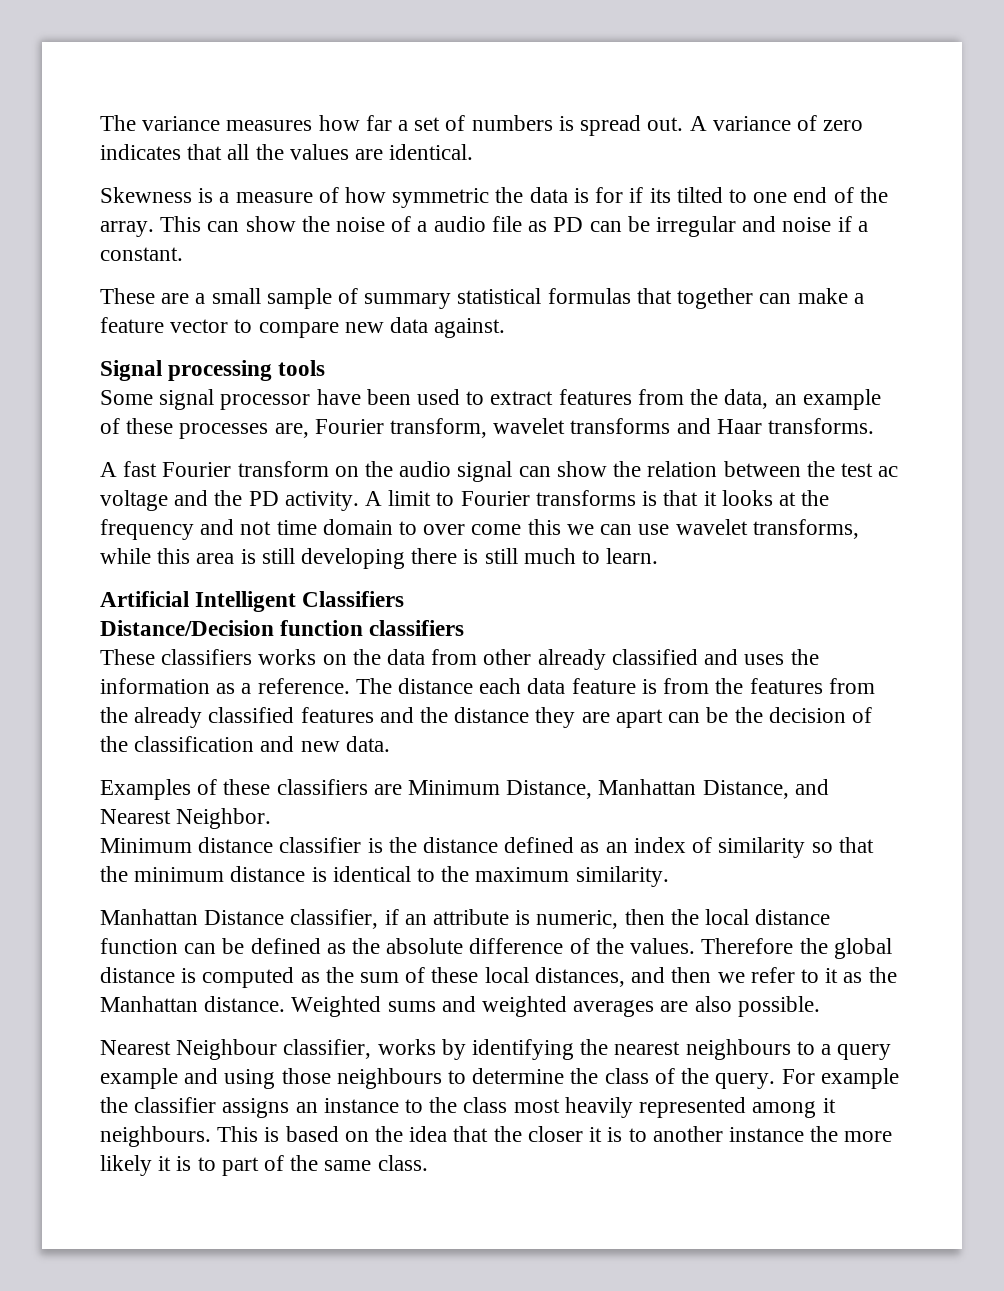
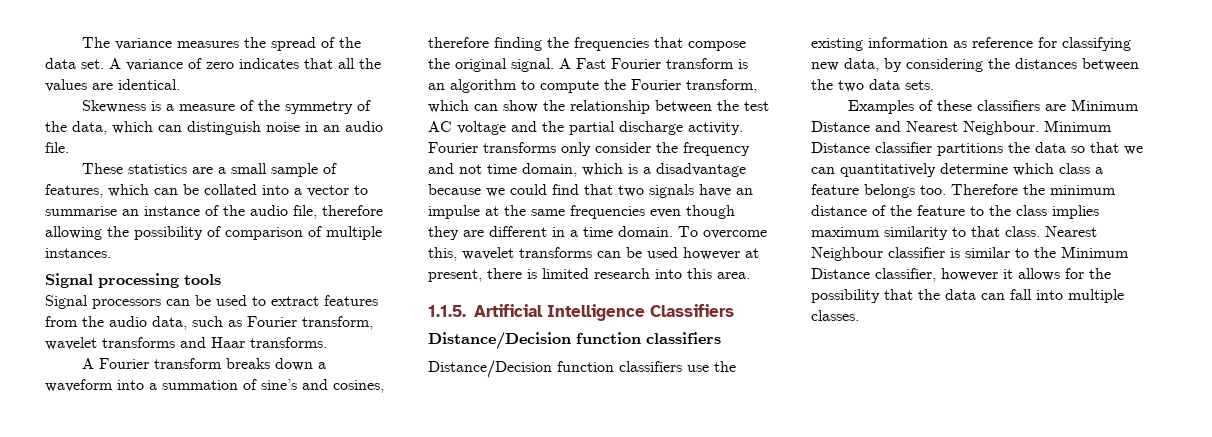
- The variance measures how far a set of numbers is spread out.
+ The variance measures the spread of the data set.
- Skewness is a measure of how symmetric the data is for if its tilted to one end of the array. This can show the noise of a audio file as PD can be irregular and noise if a constant.
- These are a small sample of summary statistical formulas that together can make a feature vector to compare new data against.
+ Skewness is a measure of the symmetry of the data, which can distinguish noise in an audio file.
+ These statistics are a small sample of features, which can be collated into a vector to summarise an instance of the audio file, therefore allowing the possibility of comparison of multiple instances.
  Signal processing tools
- Some signal processor have been used to extract features from the data, an example of these processes are, Fourier transform, wavelet transforms and Haar transforms.
+ Signal processors can be used to extract features from the audio data, such as Fourier transform, wavelet transforms and Haar transforms.
- A fast Fourier transform on the audio signal can show the relation between the test ac voltage and the PD activity. A limit to Fourier transforms is that it looks at the frequency and not time domain to over come this we can use wavelet transforms, while this area is still developing there is still much to learn.
- Artificial Intelligent Classifiers
+ A Fourier transform breaks down a waveform into a summation of sine’s and cosines, therefore finding the frequencies that compose the original signal. A Fast Fourier transform is an algorithm to compute the Fourier transform, which can show the relationship between the test AC voltage and the partial discharge activity. Fourier transforms only consider the frequency and not time domain, which is a disadvantage because we could find that two signals have an impulse at the same frequencies even though they are different in a time domain. To overcome this, wavelet transforms can be used however at present, there is limited research into this area.
+ 1.1.5. Artificial Intelligence Classifiers
  Distance/Decision function classifiers
- These classifiers works on the data from other already classified and uses the information as a reference. The distance each data feature is from the features from the already classified features and the distance they are apart can be the decision of the classification and new data.
+ Distance/Decision function classifiers use the existing information as reference for classifying new data, by considering the distances between the two data sets.
- Examples of these classifiers are Minimum Distance, Manhattan Distance, and Nearest Neighbor.
- Minimum distance classifier is the distance defined as an index of similarity so that the minimum distance is identical to the maximum similarity.
- Manhattan Distance classifier, if an attribute is numeric, then the local distance function can be defined as the absolute difference of the values. Therefore the global distance is computed as the sum of these local distances, and then we refer to it as the Manhattan distance. Weighted sums and weighted averages are also possible.
- Nearest Neighbour classifier, works by identifying the nearest neighbours to a query example and using those neighbours to determine the class of the query. For example the classifier assigns an instance to the class most heavily represented among it neighbours. This is based on the idea that the closer it is to another instance the more likely it is to part of the same class.
+ Examples of these classifiers are Minimum Distance and Nearest Neighbour. Minimum Distance classifier partitions the data so that we can quantitatively determine which class a feature belongs too. Therefore the minimum distance of the feature to the class implies maximum similarity to that class. Nearest Neighbour classifier is similar to the Minimum Distance classifier, however it allows for the possibility that the data can fall into multiple classes.

